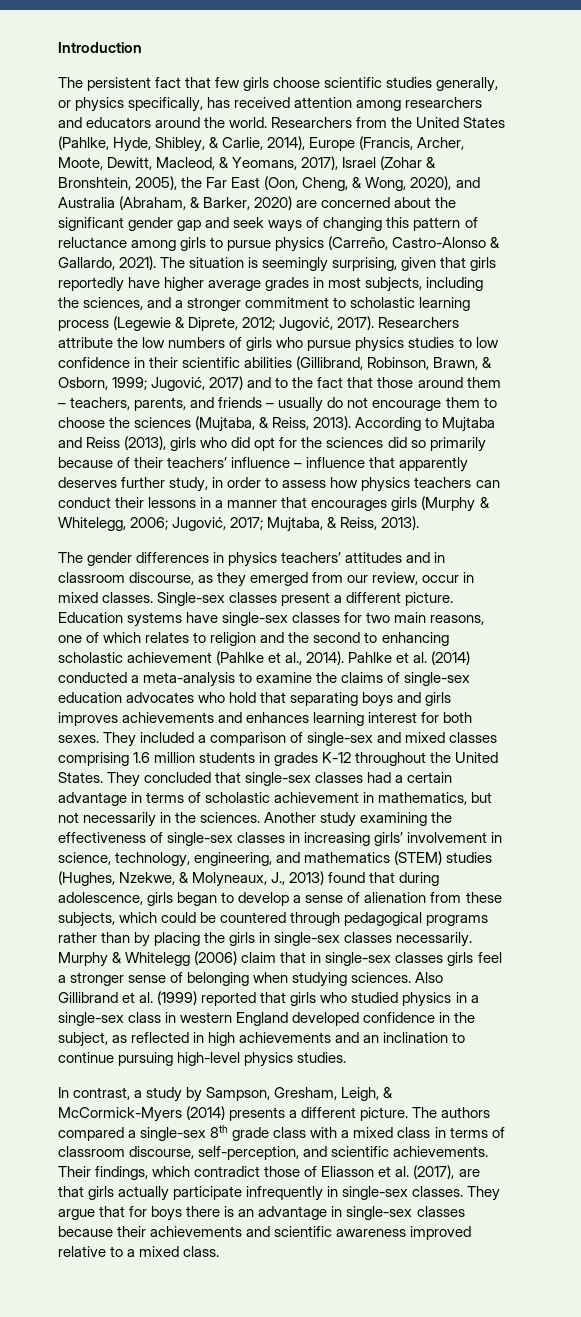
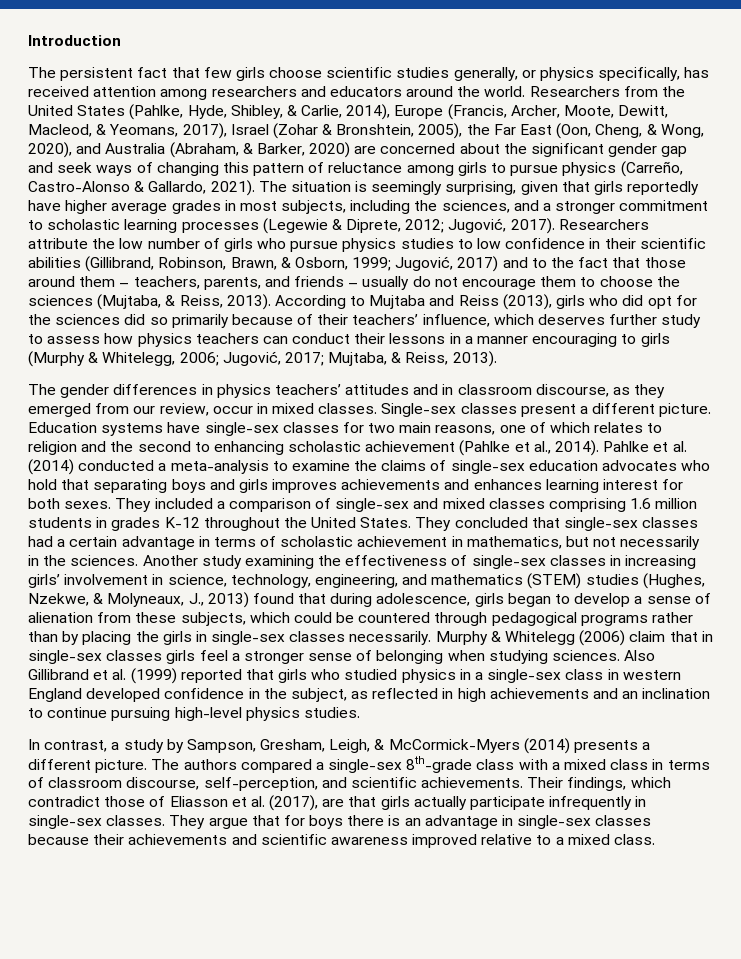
- The situation is seemingly surprising, given that girls reportedly have higher average grades in most subjects, including the sciences, and a stronger commitment to scholastic learning process (Legewie & Diprete, 2012; Jugović, 2017).
+ The situation is seemingly surprising, given that girls reportedly have higher average grades in most subjects, including the sciences, and a stronger commitment to scholastic learning processes (Legewie & Diprete, 2012; Jugović, 2017).
- Researchers attribute the low numbers of girls who pursue physics studies to low confidence in their scientific abilities (Gillibrand, Robinson, Brawn, & Osborn, 1999; Jugović, 2017) and to the fact that those around them – teachers, parents, and friends – usually do not encourage them to choose the sciences (Mujtaba, & Reiss, 2013).
+ Researchers attribute the low number of girls who pursue physics studies to low confidence in their scientific abilities (Gillibrand, Robinson, Brawn, & Osborn, 1999; Jugović, 2017) and to the fact that those around them – teachers, parents, and friends – usually do not encourage them to choose the sciences (Mujtaba, & Reiss, 2013).
- According to Mujtaba and Reiss (2013), girls who did opt for the sciences did so primarily because of their teachers’ influence – influence that apparently deserves further study, in order to assess how physics teachers can conduct their lessons in a manner that encourages girls (Murphy & Whitelegg, 2006; Jugović, 2017; Mujtaba, & Reiss, 2013).
+ According to Mujtaba and Reiss (2013), girls who did opt for the sciences did so primarily because of their teachers’ influence, which deserves further study to assess how physics teachers can conduct their lessons in a manner encouraging to girls (Murphy & Whitelegg, 2006; Jugović, 2017; Mujtaba, & Reiss, 2013).
- The authors compared a single-sex 8th grade class with a mixed class in terms of classroom discourse, self-perception, and scientific achievements.
+ The authors compared a single-sex 8th-grade class with a mixed class in terms of classroom discourse, self-perception, and scientific achievements.

